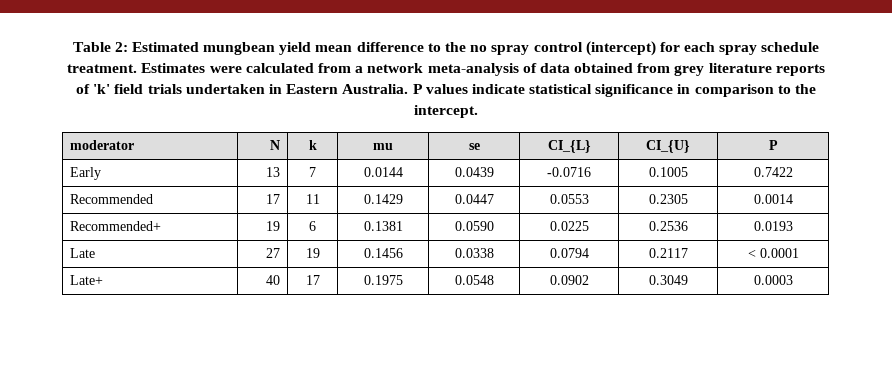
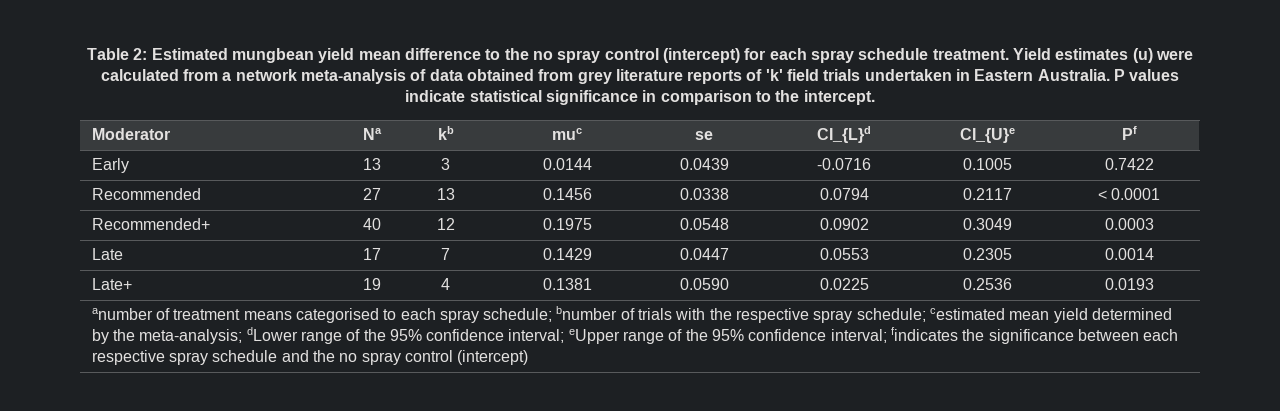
- Estimates were calculated from a network meta-analysis of data obtained from grey literature reports of 'k' field trials undertaken in Eastern Australia.
+ Yield estimates (u) were calculated from a network meta-analysis of data obtained from grey literature reports of 'k' field trials undertaken in Eastern Australia.
- moderator | N | k | mu | se | CI_{L} | CI_{U} | P
+ Moderator | Na | kb | muc | se | CI_{L}d | CI_{U}e | Pf
- Early | 13 | 7 | 0.0144 | 0.0439 | -0.0716 | 0.1005 | 0.7422
+ Early | 13 | 3 | 0.0144 | 0.0439 | -0.0716 | 0.1005 | 0.7422
- Recommended | 17 | 11 | 0.1429 | 0.0447 | 0.0553 | 0.2305 | 0.0014
- Recommended+ | 19 | 6 | 0.1381 | 0.0590 | 0.0225 | 0.2536 | 0.0193
- Late | 27 | 19 | 0.1456 | 0.0338 | 0.0794 | 0.2117 | < 0.0001
+ Recommended | 27 | 13 | 0.1456 | 0.0338 | 0.0794 | 0.2117 | < 0.0001
- Late+ | 40 | 17 | 0.1975 | 0.0548 | 0.0902 | 0.3049 | 0.0003
+ Recommended+ | 40 | 12 | 0.1975 | 0.0548 | 0.0902 | 0.3049 | 0.0003
+ Late | 17 | 7 | 0.1429 | 0.0447 | 0.0553 | 0.2305 | 0.0014
+ Late+ | 19 | 4 | 0.1381 | 0.0590 | 0.0225 | 0.2536 | 0.0193
+ anumber of treatment means categorised to each spray schedule; bnumber of trials with the respective spray schedule; cestimated mean yield determined by the meta-analysis; dLower range of the 95% confidence interval; eUpper range of the 95% confidence interval; findicates the significance between each respective spray schedule and the no spray control (intercept)

